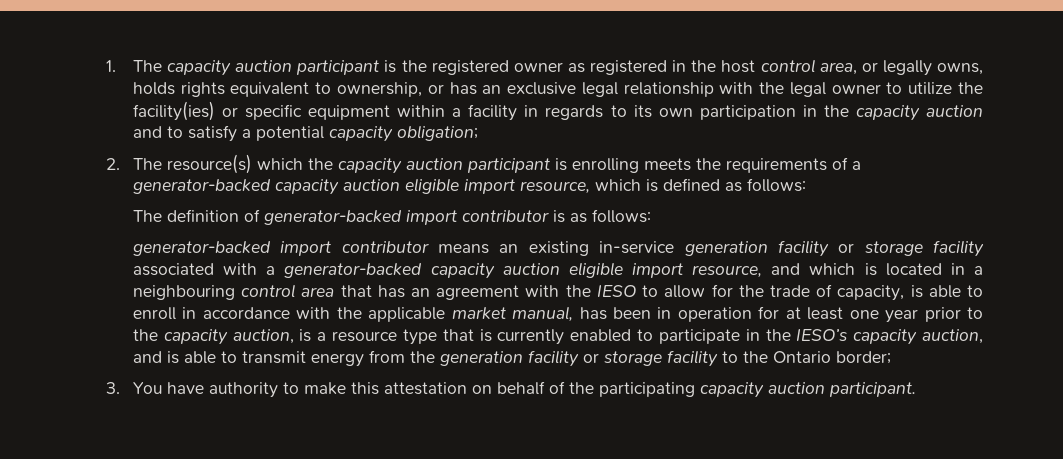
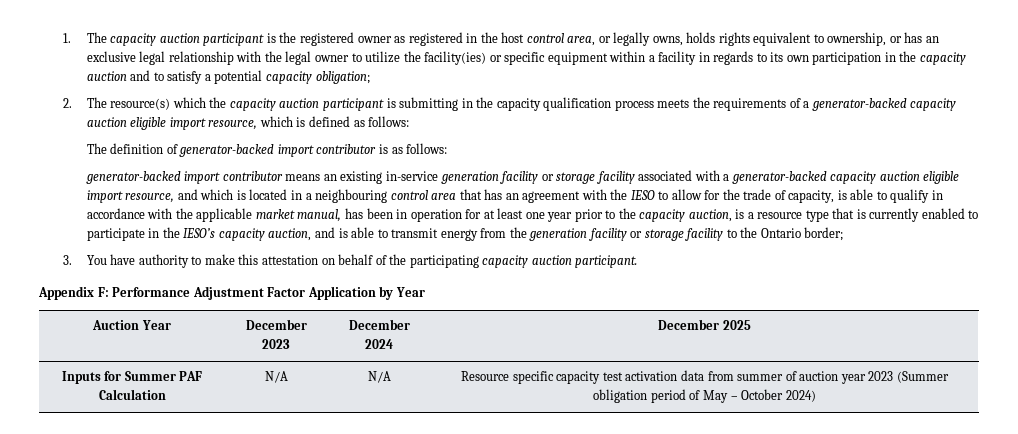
- 2. The resource(s) which the capacity auction participant is enrolling meets the requirements of a generator-backed capacity auction eligible import resource, which is defined as follows:
+ 2. The resource(s) which the capacity auction participant is submitting in the capacity qualification process meets the requirements of a generator-backed capacity auction eligible import resource, which is defined as follows:
- generator-backed import contributor means an existing in-service generation facility or storage facility associated with a generator-backed capacity auction eligible import resource, and which is located in a neighbouring control area that has an agreement with the IESO to allow for the trade of capacity, is able to enroll in accordance with the applicable market manual, has been in operation for at least one year prior to the capacity auction, is a resource type that is currently enabled to participate in the IESO’s capacity auction, and is able to transmit energy from the generation facility or storage facility to the Ontario border;
+ generator-backed import contributor means an existing in-service generation facility or storage facility associated with a generator-backed capacity auction eligible import resource, and which is located in a neighbouring control area that has an agreement with the IESO to allow for the trade of capacity, is able to qualify in accordance with the applicable market manual, has been in operation for at least one year prior to the capacity auction, is a resource type that is currently enabled to participate in the IESO’s capacity auction, and is able to transmit energy from the generation facility or storage facility to the Ontario border;
+ Appendix F: Performance Adjustment Factor Application by Year
+ Auction Year | December 2023 | December 2024 | December 2025
+ Inputs for Summer PAF Calculation | N/A | N/A | Resource specific capacity test activation data from summer of auction year 2023 (Summer obligation period of May – October 2024)

